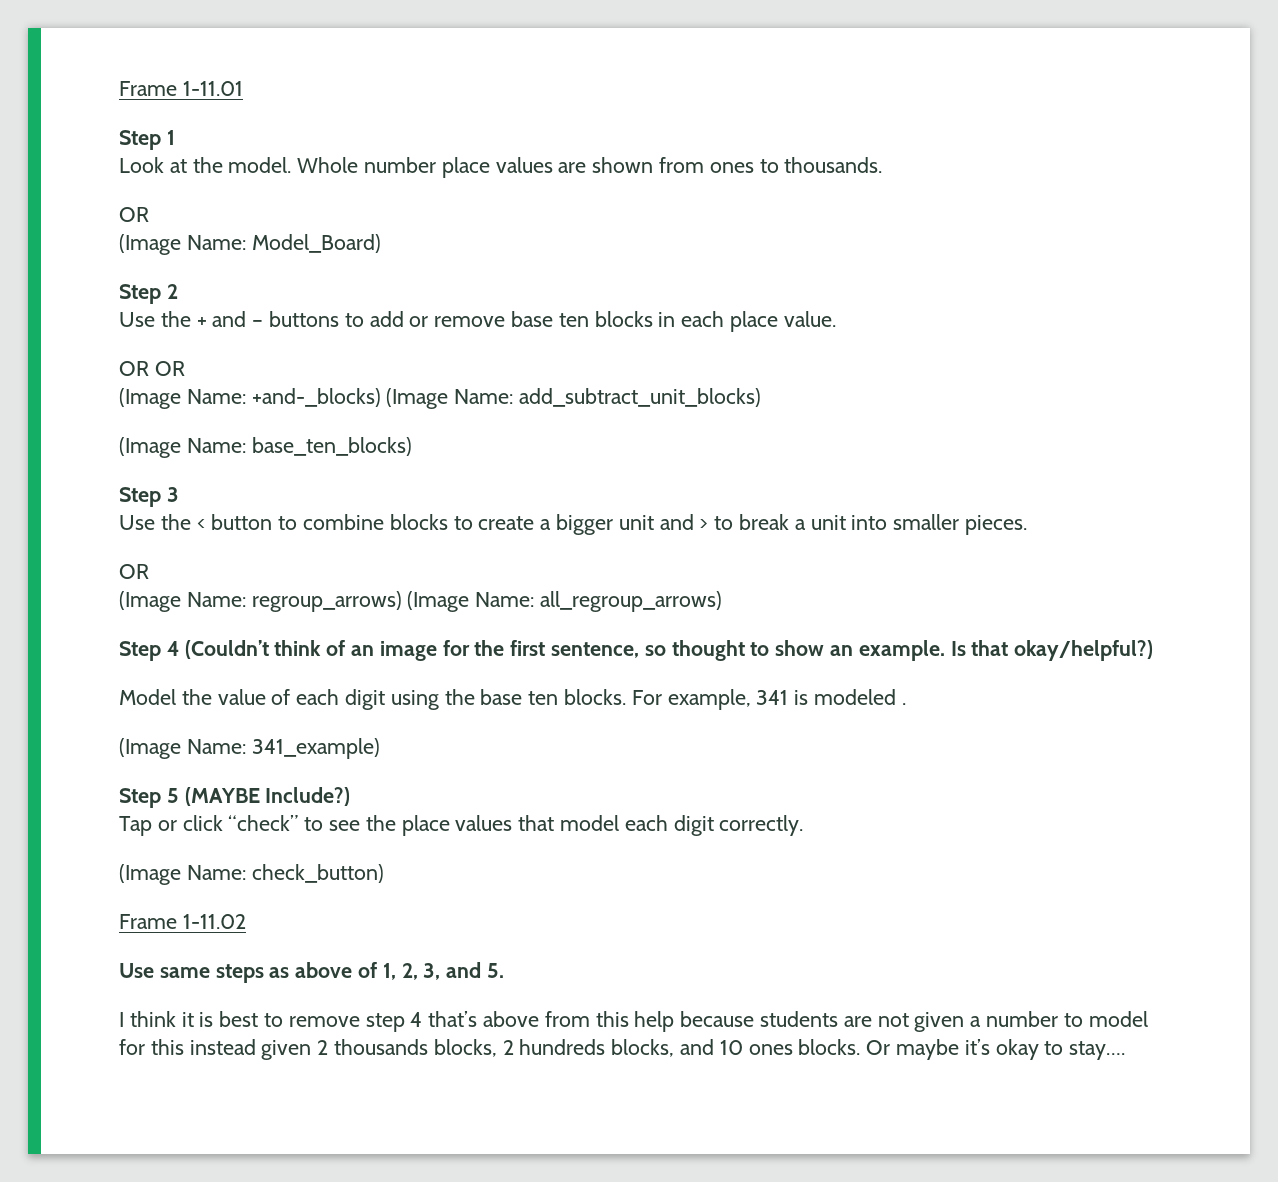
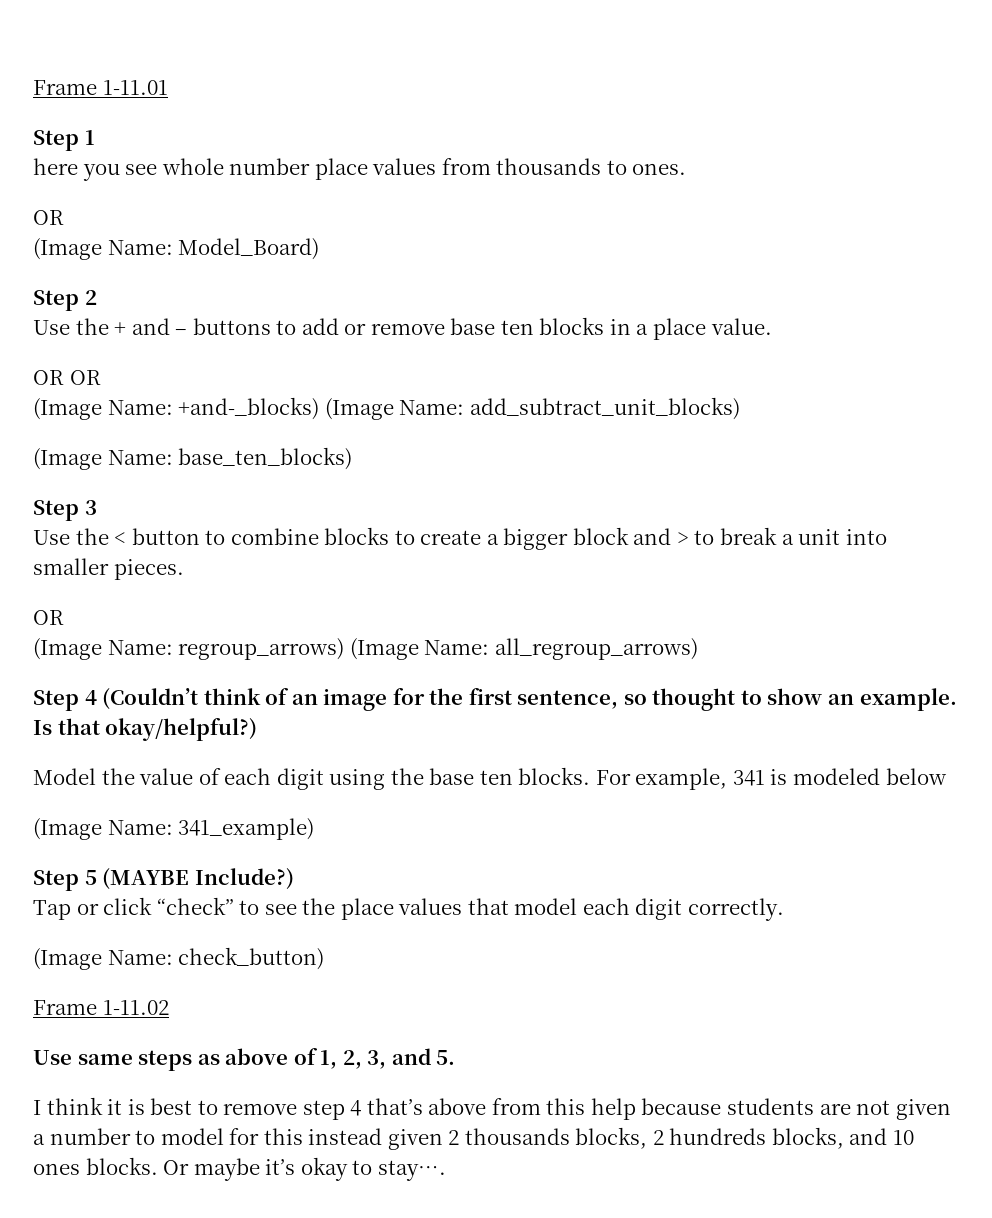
- Look at the model. Whole number place values are shown from ones to thousands.
+ here you see whole number place values from thousands to ones.
- Use the + and – buttons to add or remove base ten blocks in each place value.
+ Use the + and – buttons to add or remove base ten blocks in a place value.
- Use the < button to combine blocks to create a bigger unit and > to break a unit into smaller pieces.
+ Use the < button to combine blocks to create a bigger block and > to break a unit into smaller pieces.
- For example, 341 is modeled .
+ For example, 341 is modeled below

